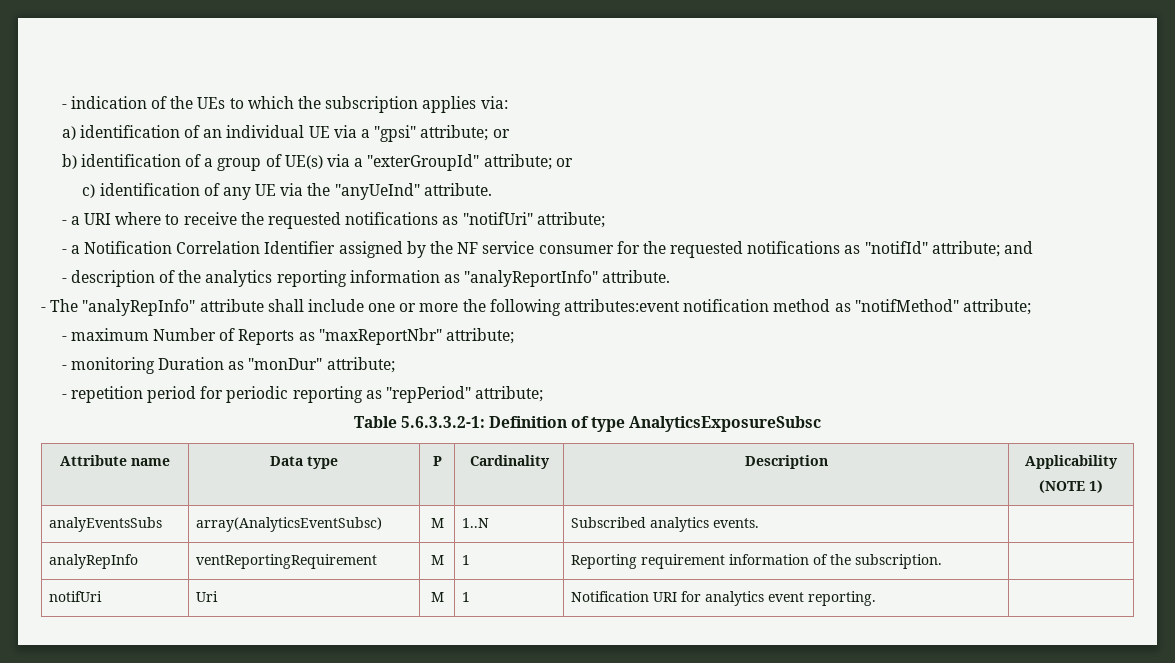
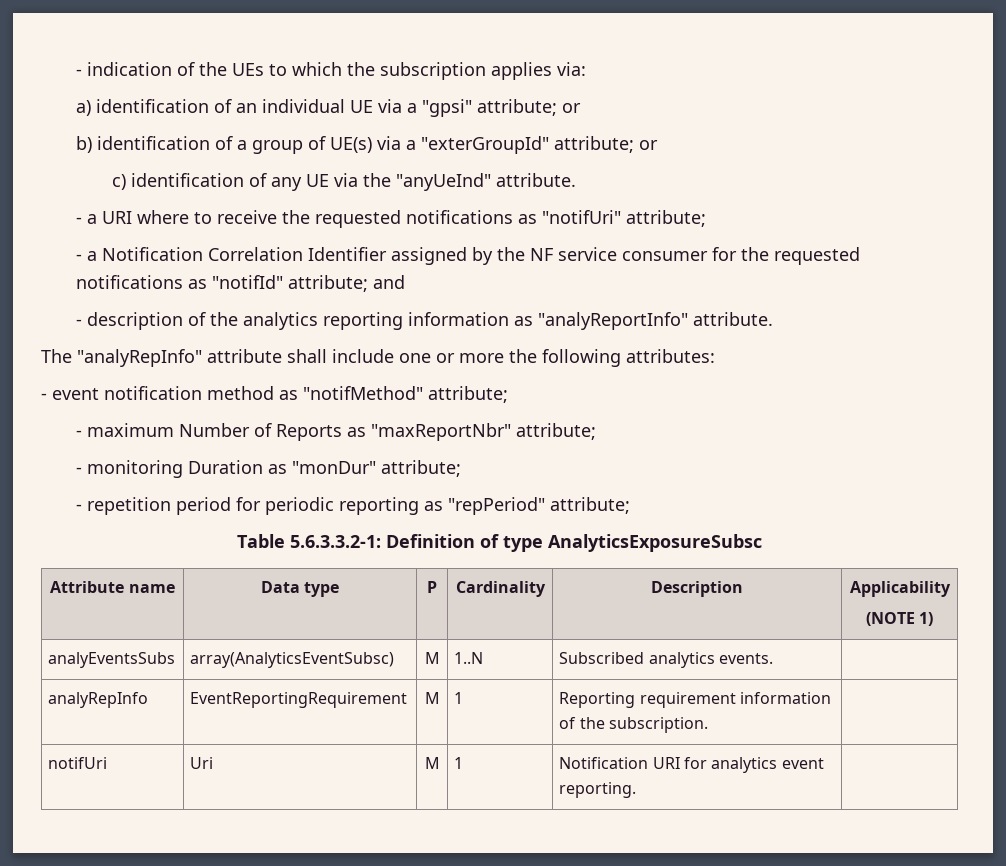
- - The "analyRepInfo" attribute shall include one or more the following attributes:event notification method as "notifMethod" attribute;
+ The "analyRepInfo" attribute shall include one or more the following attributes:
+ - event notification method as "notifMethod" attribute;
- analyRepInfo | ventReportingRequirement | M | 1 | Reporting requirement information of the subscription. |
+ analyRepInfo | EventReportingRequirement | M | 1 | Reporting requirement information of the subscription. |

